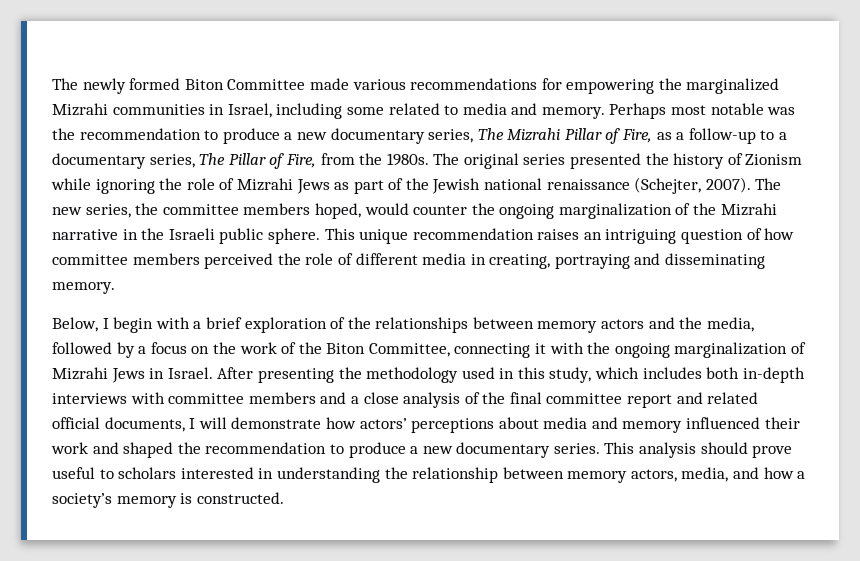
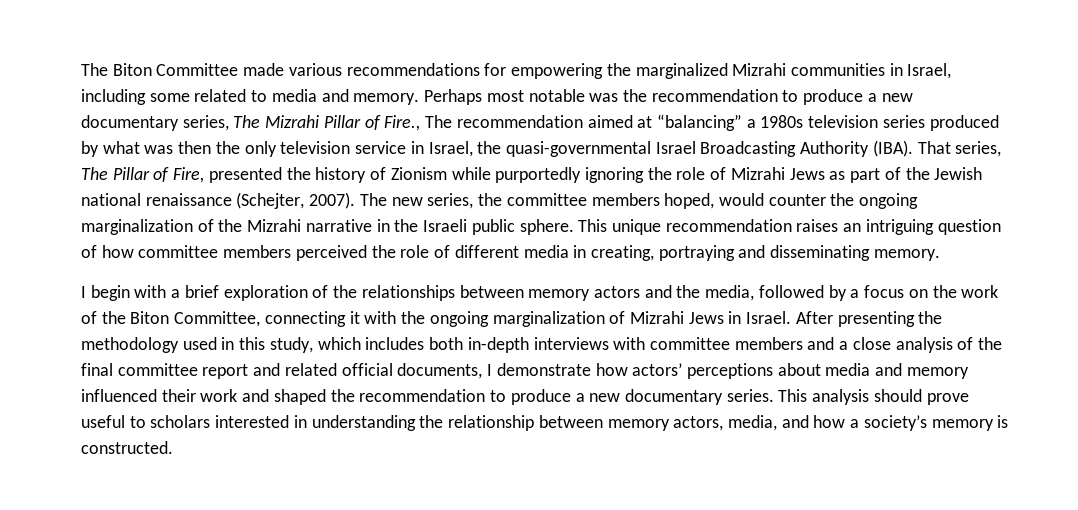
- The newly formed Biton Committee made various recommendations for empowering the marginalized Mizrahi communities in Israel, including some related to media and memory.
+ The Biton Committee made various recommendations for empowering the marginalized Mizrahi communities in Israel, including some related to media and memory.
- Perhaps most notable was the recommendation to produce a new documentary series, The Mizrahi Pillar of Fire, as a follow-up to a documentary series, The Pillar of Fire, from the 1980s. The original series presented the history of Zionism while ignoring the role of Mizrahi Jews as part of the Jewish national renaissance (Schejter, 2007).
+ Perhaps most notable was the recommendation to produce a new documentary series, The Mizrahi Pillar of Fire., The recommendation aimed at “balancing” a 1980s television series produced by what was then the only television service in Israel, the quasi-governmental Israel Broadcasting Authority (IBA). That series, The Pillar of Fire, presented the history of Zionism while purportedly ignoring the role of Mizrahi Jews as part of the Jewish national renaissance (Schejter, 2007).
- Below, I begin with a brief exploration of the relationships between memory actors and the media, followed by a focus on the work of the Biton Committee, connecting it with the ongoing marginalization of Mizrahi Jews in Israel.
+ I begin with a brief exploration of the relationships between memory actors and the media, followed by a focus on the work of the Biton Committee, connecting it with the ongoing marginalization of Mizrahi Jews in Israel.
- After presenting the methodology used in this study, which includes both in-depth interviews with committee members and a close analysis of the final committee report and related official documents, I will demonstrate how actors’ perceptions about media and memory influenced their work and shaped the recommendation to produce a new documentary series.
+ After presenting the methodology used in this study, which includes both in-depth interviews with committee members and a close analysis of the final committee report and related official documents, I demonstrate how actors’ perceptions about media and memory influenced their work and shaped the recommendation to produce a new documentary series.

